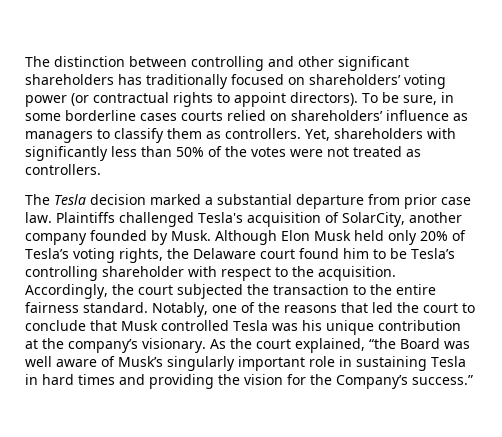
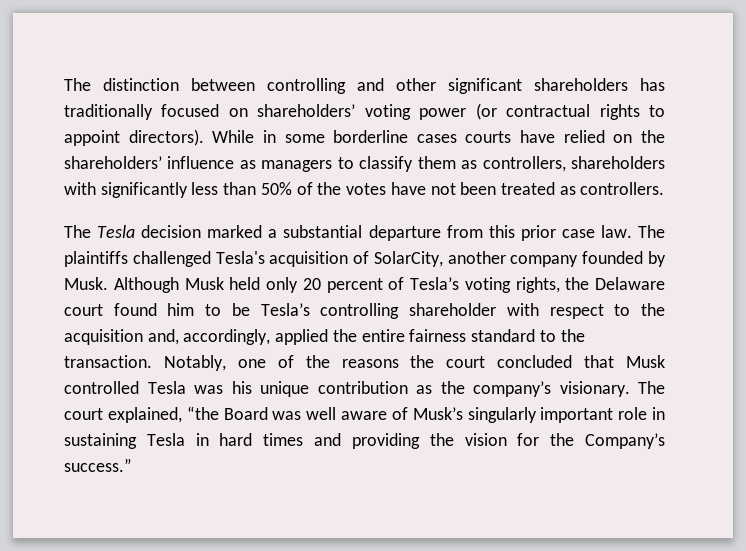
- To be sure, in some borderline cases courts relied on shareholders’ influence as managers to classify them as controllers. Yet, shareholders with significantly less than 50% of the votes were not treated as controllers.
+ While in some borderline cases courts have relied on the shareholders’ influence as managers to classify them as controllers, shareholders with significantly less than 50% of the votes have not been treated as controllers.
- The Tesla decision marked a substantial departure from prior case law.
+ The Tesla decision marked a substantial departure from this prior case law.
- Plaintiffs challenged Tesla's acquisition of SolarCity, another company founded by Musk.
+ The plaintiffs challenged Tesla's acquisition of SolarCity, another company founded by Musk.
- Although Elon Musk held only 20% of Tesla’s voting rights, the Delaware court found him to be Tesla’s controlling shareholder with respect to the acquisition. Accordingly, the court subjected the transaction to the entire fairness standard.
+ Although Musk held only 20 percent of Tesla’s voting rights, the Delaware court found him to be Tesla’s controlling shareholder with respect to the acquisition and, accordingly, applied the entire fairness standard to the transaction.
- Notably, one of the reasons that led the court to conclude that Musk controlled Tesla was his unique contribution at the company’s visionary.
+ Notably, one of the reasons the court concluded that Musk controlled Tesla was his unique contribution as the company’s visionary.
- As the court explained, “the Board was well aware of Musk’s singularly important role in sustaining Tesla in hard times and providing the vision for the Company’s success.”
+ The court explained, “the Board was well aware of Musk’s singularly important role in sustaining Tesla in hard times and providing the vision for the Company’s success.”

